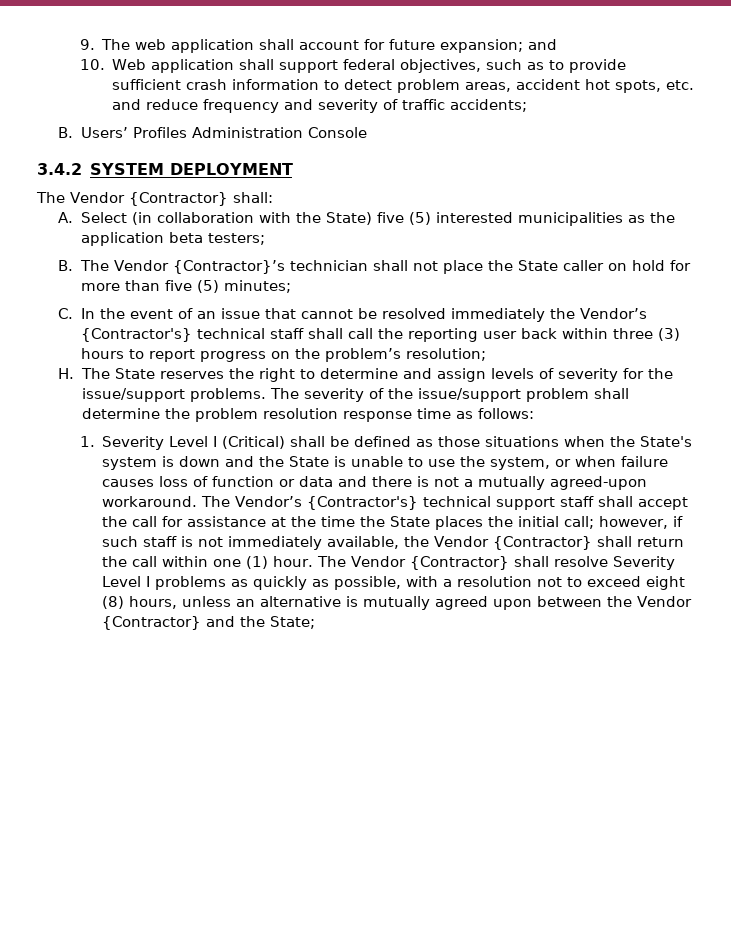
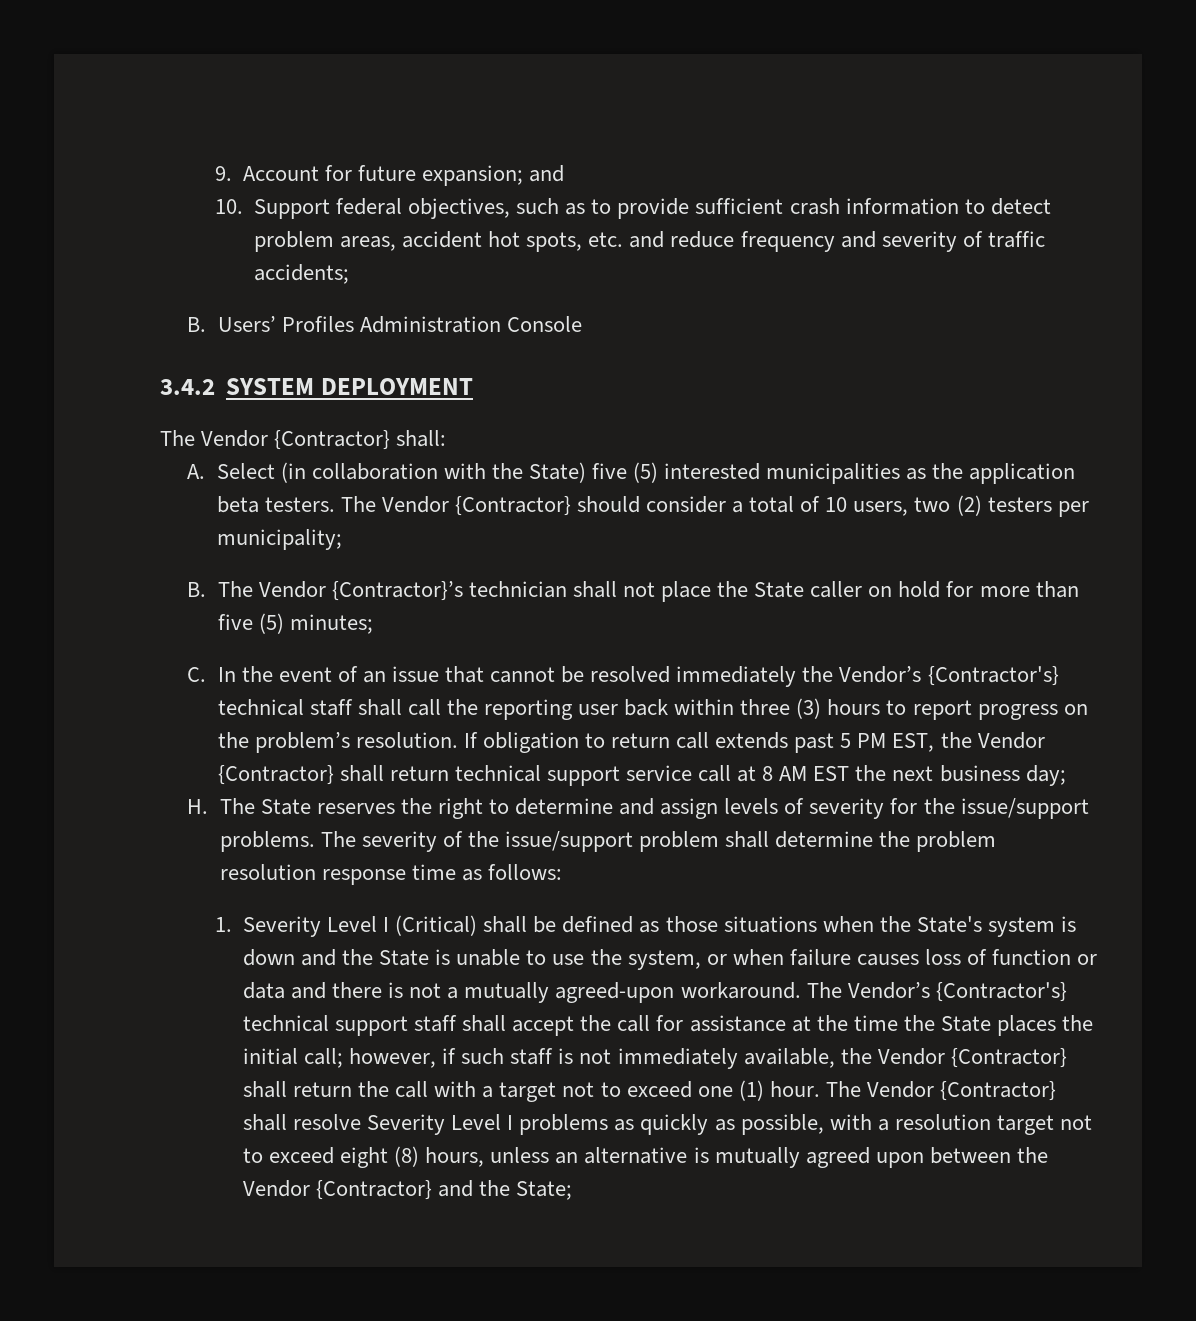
- 9. The web application shall account for future expansion; and
+ 9. Account for future expansion; and
- 10. Web application shall support federal objectives, such as to provide sufficient crash information to detect problem areas, accident hot spots, etc. and reduce frequency and severity of traffic accidents;
+ 10. Support federal objectives, such as to provide sufficient crash information to detect problem areas, accident hot spots, etc. and reduce frequency and severity of traffic accidents;
- A. Select (in collaboration with the State) five (5) interested municipalities as the application beta testers;
+ A. Select (in collaboration with the State) five (5) interested municipalities as the application beta testers. The Vendor {Contractor} should consider a total of 10 users, two (2) testers per municipality;
- C. In the event of an issue that cannot be resolved immediately the Vendor’s {Contractor's} technical staff shall call the reporting user back within three (3) hours to report progress on the problem’s resolution;
+ C. In the event of an issue that cannot be resolved immediately the Vendor’s {Contractor's} technical staff shall call the reporting user back within three (3) hours to report progress on the problem’s resolution. If obligation to return call extends past 5 PM EST, the Vendor {Contractor} shall return technical support service call at 8 AM EST the next business day;
- The Vendor’s {Contractor's} technical support staff shall accept the call for assistance at the time the State places the initial call; however, if such staff is not immediately available, the Vendor {Contractor} shall return the call within one (1) hour.
+ The Vendor’s {Contractor's} technical support staff shall accept the call for assistance at the time the State places the initial call; however, if such staff is not immediately available, the Vendor {Contractor} shall return the call with a target not to exceed one (1) hour.
- The Vendor {Contractor} shall resolve Severity Level I problems as quickly as possible, with a resolution not to exceed eight (8) hours, unless an alternative is mutually agreed upon between the Vendor {Contractor} and the State;
+ The Vendor {Contractor} shall resolve Severity Level I problems as quickly as possible, with a resolution target not to exceed eight (8) hours, unless an alternative is mutually agreed upon between the Vendor {Contractor} and the State;

